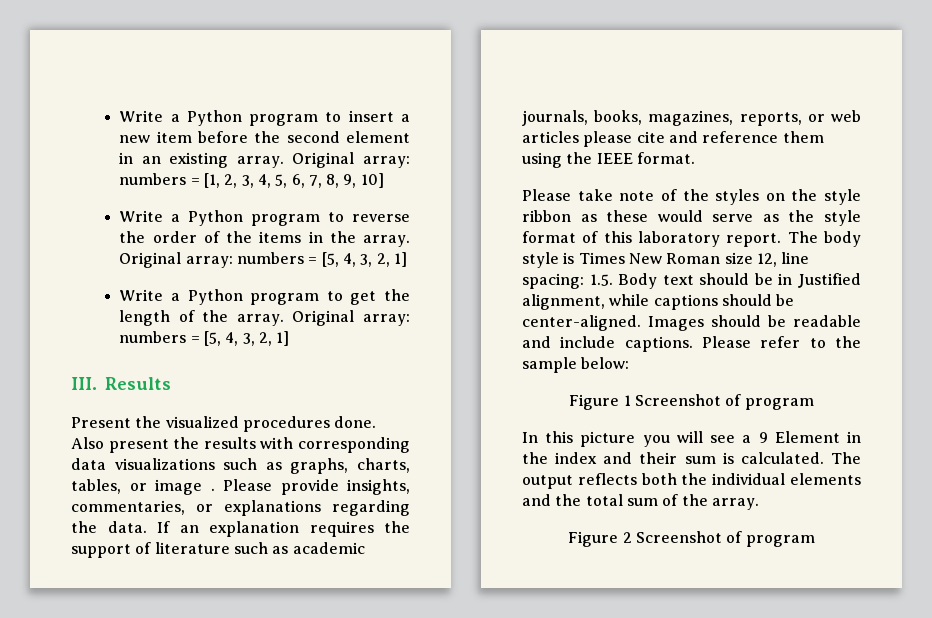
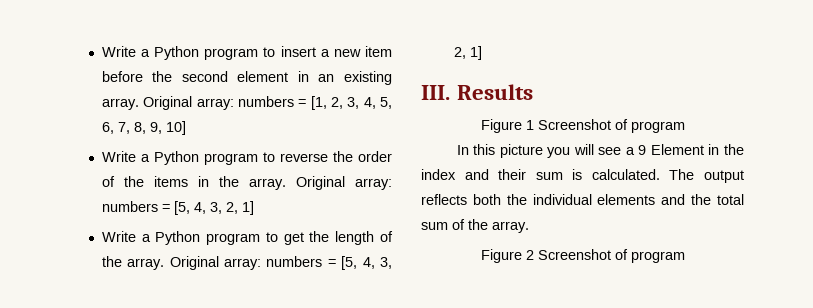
- Present the visualized procedures done. Also present the results with corresponding data visualizations such as graphs, charts, tables, or image . Please provide insights, commentaries, or explanations regarding the data. If an explanation requires the support of literature such as academic journals, books, magazines, reports, or web articles please cite and reference them using the IEEE format.
- Please take note of the styles on the style ribbon as these would serve as the style format of this laboratory report. The body style is Times New Roman size 12, line spacing: 1.5. Body text should be in Justified alignment, while captions should be center-aligned. Images should be readable and include captions. Please refer to the sample below:

